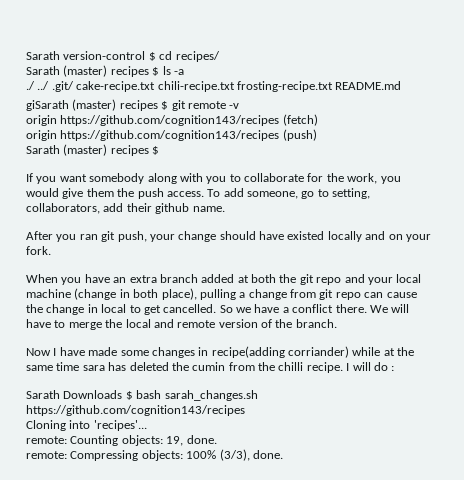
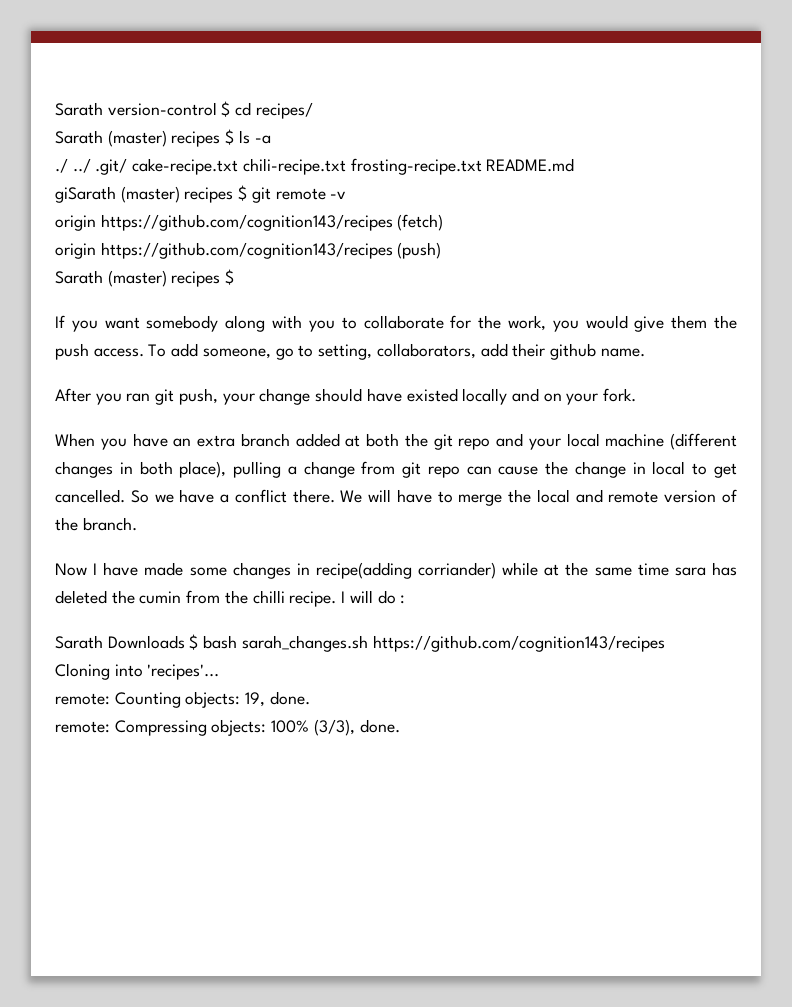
- When you have an extra branch added at both the git repo and your local machine (change in both place), pulling a change from git repo can cause the change in local to get cancelled.
+ When you have an extra branch added at both the git repo and your local machine (different changes in both place), pulling a change from git repo can cause the change in local to get cancelled.

